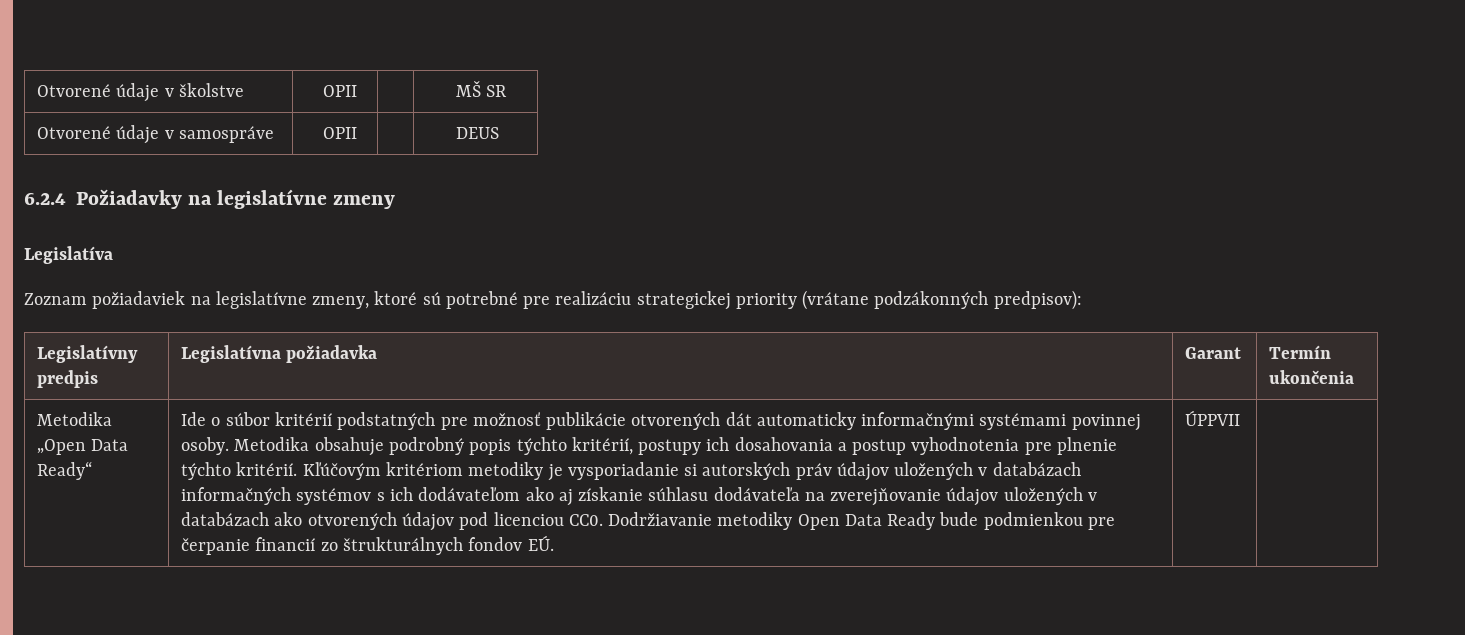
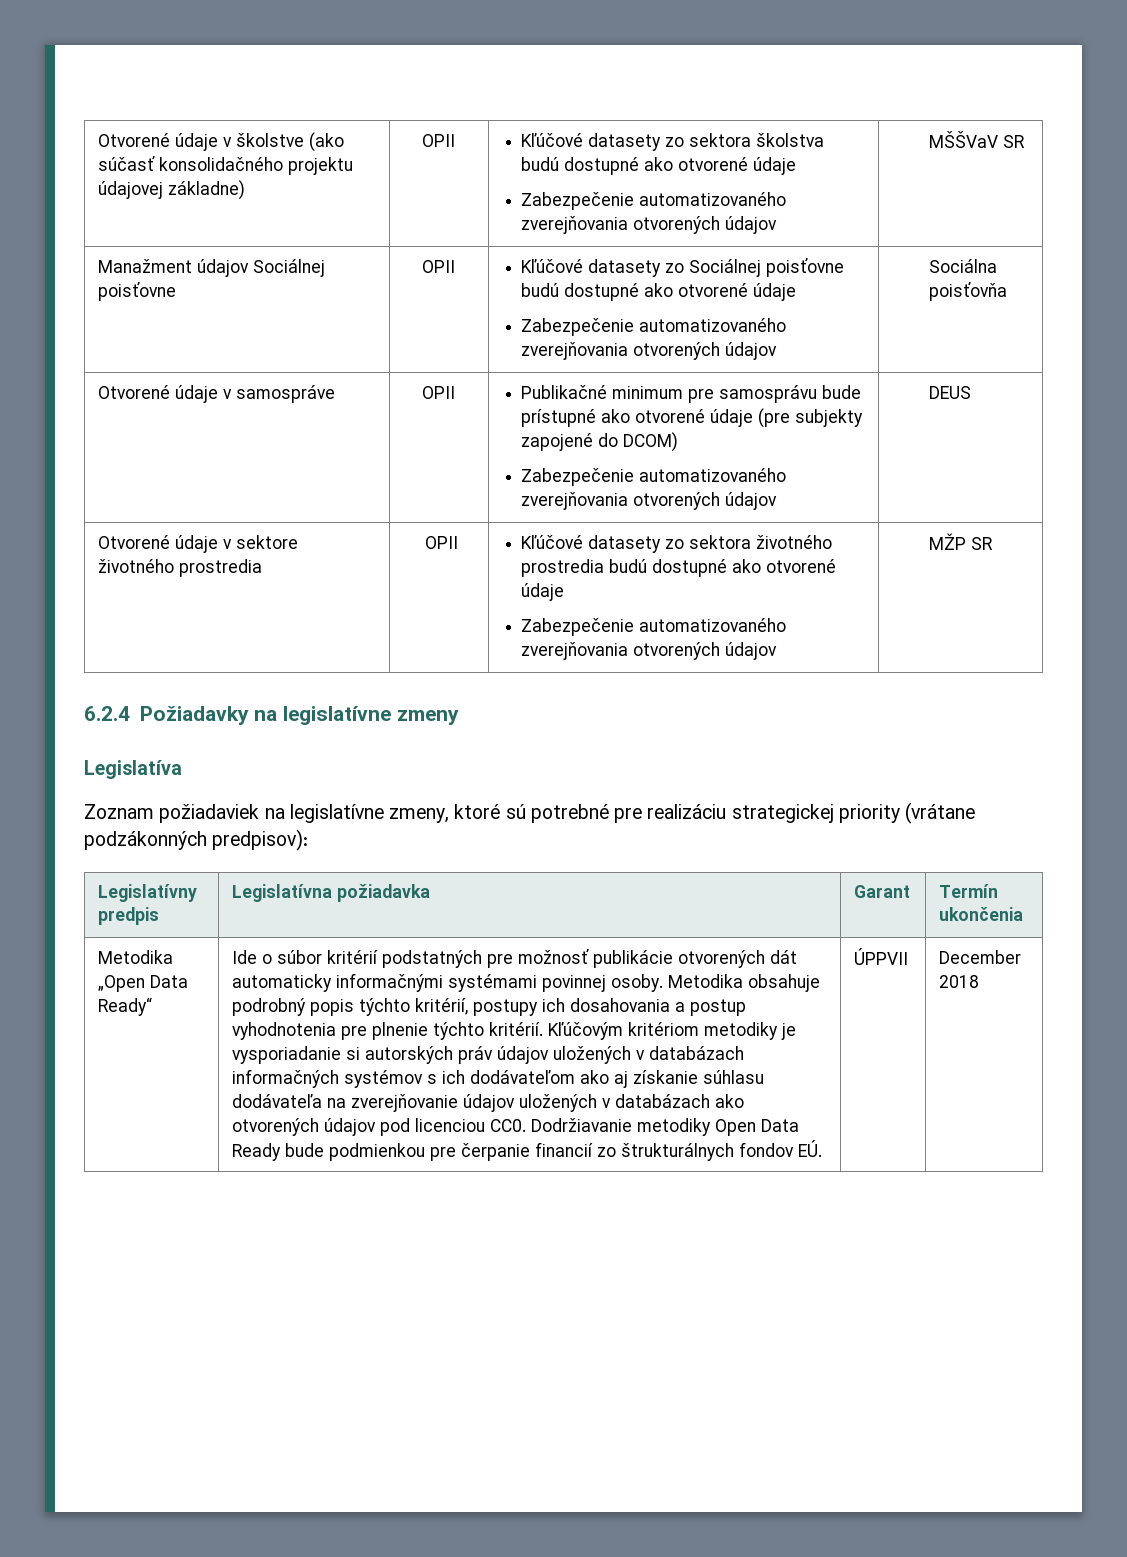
- Otvorené údaje v školstve | OPII | | MŠ SR
+ Otvorené údaje v školstve (ako súčasť konsolidačného projektu údajovej základne) | OPII | Kľúčové datasety zo sektora školstva budú dostupné ako otvorené údaje
+ Zabezpečenie automatizovaného zverejňovania otvorených údajov | MŠŠVaV SR
+ Manažment údajov Sociálnej poisťovne | OPII | Kľúčové datasety zo Sociálnej poisťovne budú dostupné ako otvorené údaje
+ Zabezpečenie automatizovaného zverejňovania otvorených údajov | Sociálna poisťovňa
- Otvorené údaje v samospráve | OPII | | DEUS
+ Otvorené údaje v samospráve | OPII | Publikačné minimum pre samosprávu bude prístupné ako otvorené údaje (pre subjekty zapojené do DCOM)
+ Zabezpečenie automatizovaného zverejňovania otvorených údajov | DEUS
+ Otvorené údaje v sektore životného prostredia | OPII | Kľúčové datasety zo sektora životného prostredia budú dostupné ako otvorené údaje
+ Zabezpečenie automatizovaného zverejňovania otvorených údajov | MŽP SR
+ December 2018

